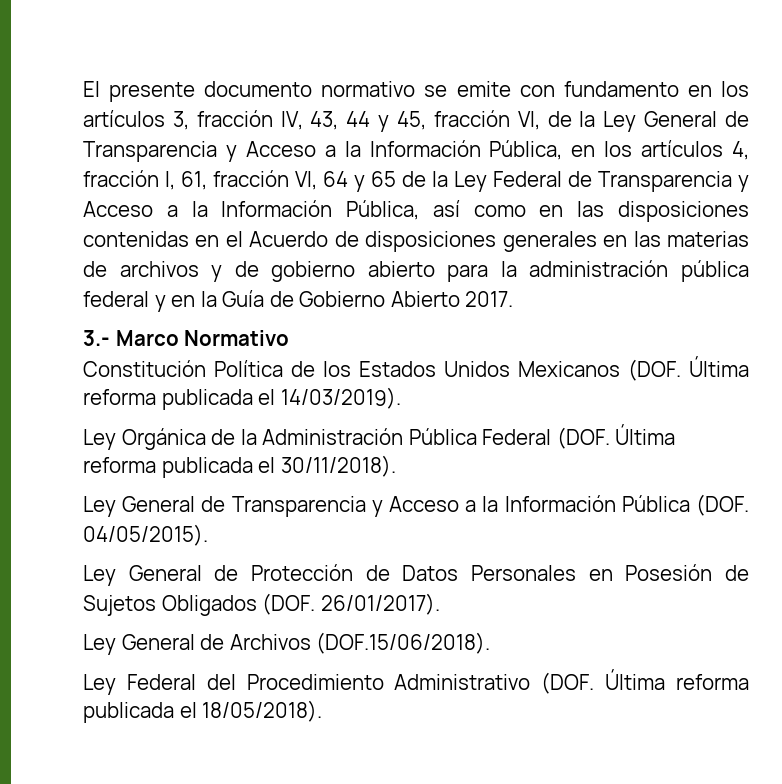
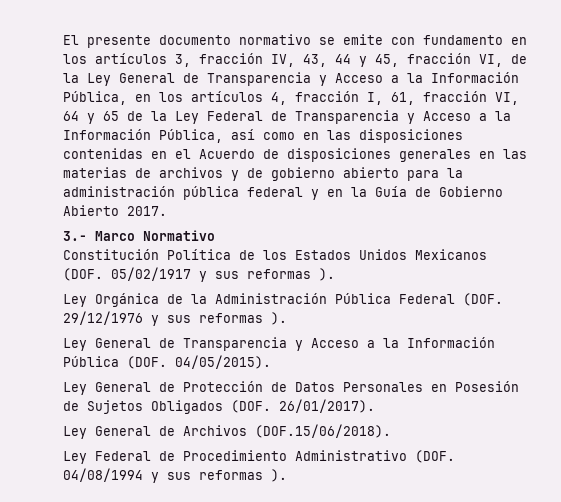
- Constitución Política de los Estados Unidos Mexicanos (DOF. Última reforma publicada el 14/03/2019).
+ Constitución Política de los Estados Unidos Mexicanos (DOF. 05/02/1917 y sus reformas ).
- Ley Orgánica de la Administración Pública Federal (DOF. Última reforma publicada el 30/11/2018).
+ Ley Orgánica de la Administración Pública Federal (DOF. 29/12/1976 y sus reformas ).
- Ley Federal del Procedimiento Administrativo (DOF. Última reforma publicada el 18/05/2018).
+ Ley Federal de Procedimiento Administrativo (DOF. 04/08/1994 y sus reformas ).

